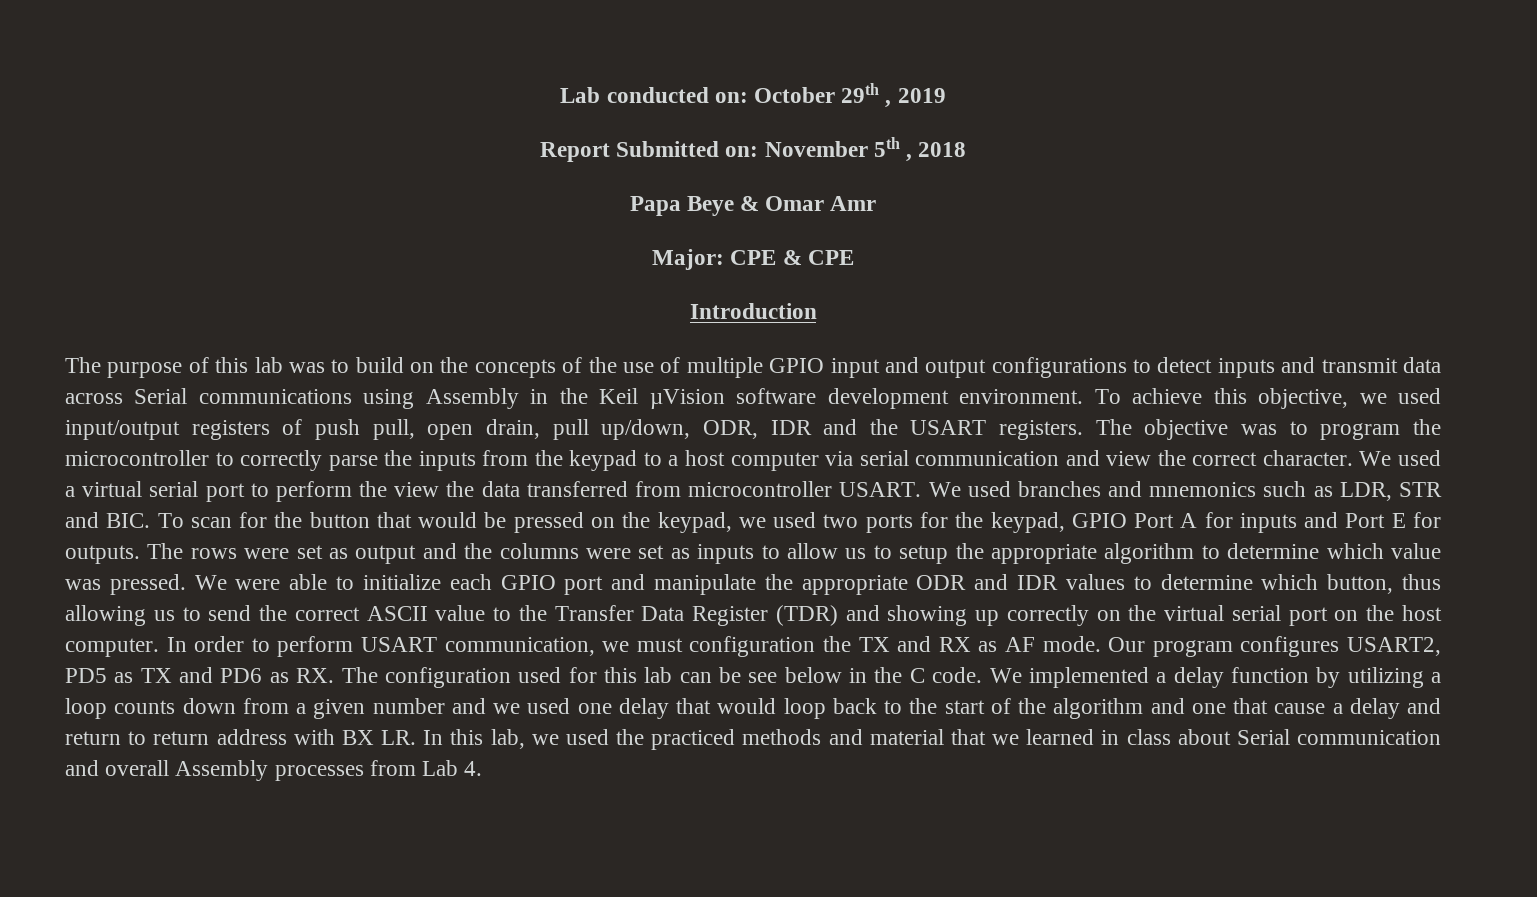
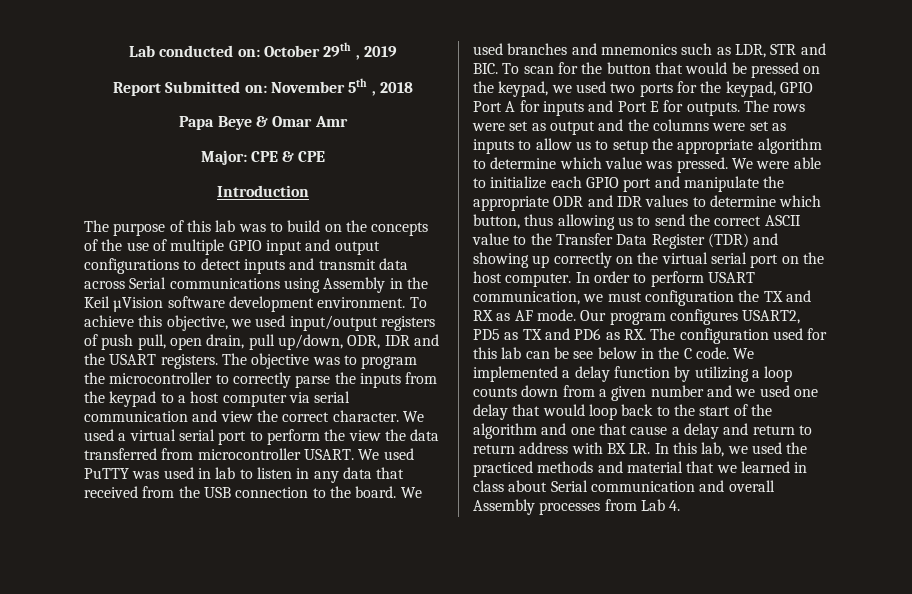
- We used branches and mnemonics such as LDR, STR and BIC. To scan for the button that would be pressed on the keypad, we used two ports for the keypad, GPIO Port A for inputs and Port E for outputs.
+ We used PuTTY was used in lab to listen in any data that received from the USB connection to the board. We used branches and mnemonics such as LDR, STR and BIC. To scan for the button that would be pressed on the keypad, we used two ports for the keypad, GPIO Port A for inputs and Port E for outputs.

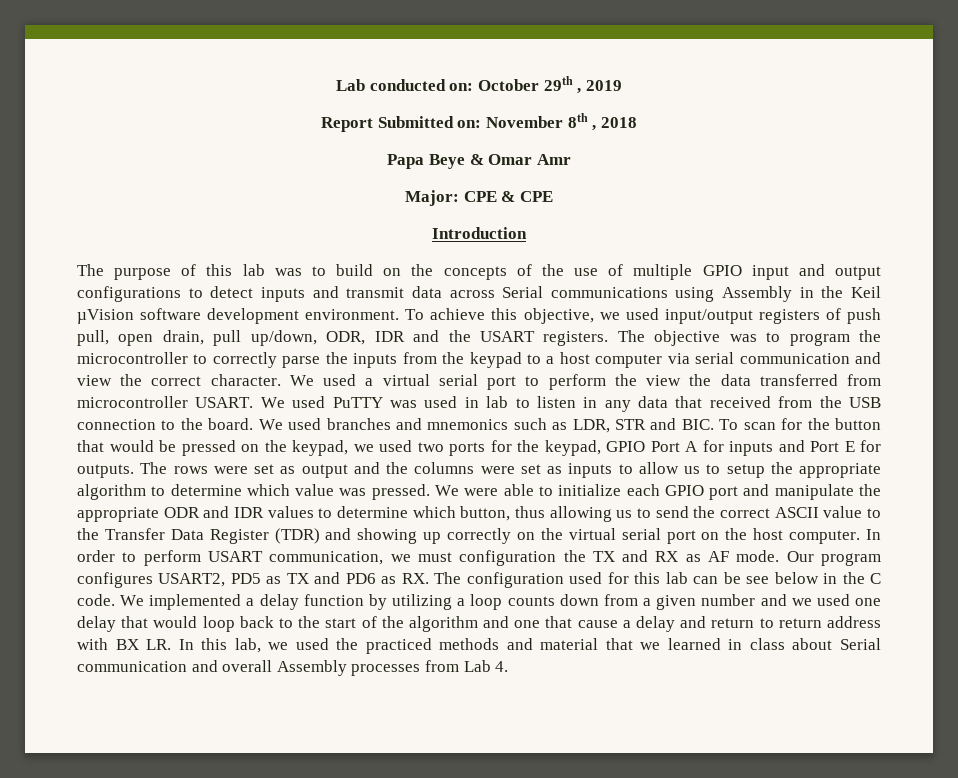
- Report Submitted on: November 5th , 2018
+ Report Submitted on: November 8th , 2018

